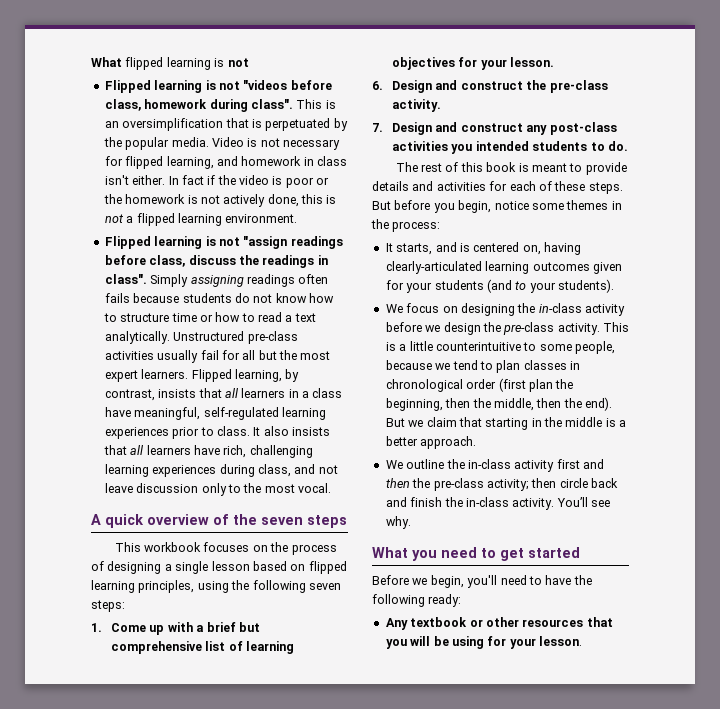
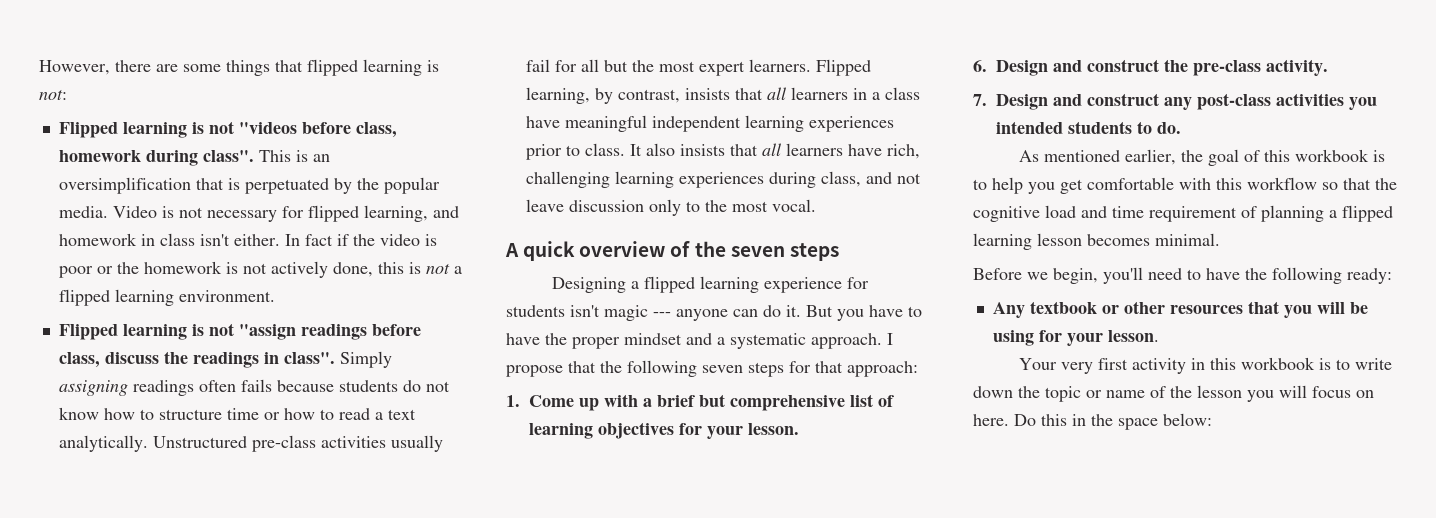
- What flipped learning is not
+ However, there are some things that flipped learning is not:
- Flipped learning, by contrast, insists that all learners in a class have meaningful, self-regulated learning experiences prior to class.
+ Flipped learning, by contrast, insists that all learners in a class have meaningful independent learning experiences prior to class.
- This workbook focuses on the process of designing a single lesson based on flipped learning principles, using the following seven steps:
+ Designing a flipped learning experience for students isn't magic --- anyone can do it. But you have to have the proper mindset and a systematic approach. I propose that the following seven steps for that approach:
- The rest of this book is meant to provide details and activities for each of these steps. But before you begin, notice some themes in the process:
- It starts, and is centered on, having clearly-articulated learning outcomes given for your students (and to your students).
- We focus on designing the in-class activity before we design the pre-class activity. This is a little counterintuitive to some people, because we tend to plan classes in chronological order (first plan the beginning, then the middle, then the end). But we claim that starting in the middle is a better approach.
- We outline the in-class activity first and then the pre-class activity; then circle back and finish the in-class activity. You’ll see why.
- What you need to get started
+ As mentioned earlier, the goal of this workbook is to help you get comfortable with this workflow so that the cognitive load and time requirement of planning a flipped learning lesson becomes minimal.
+ Your very first activity in this workbook is to write down the topic or name of the lesson you will focus on here. Do this in the space below:

